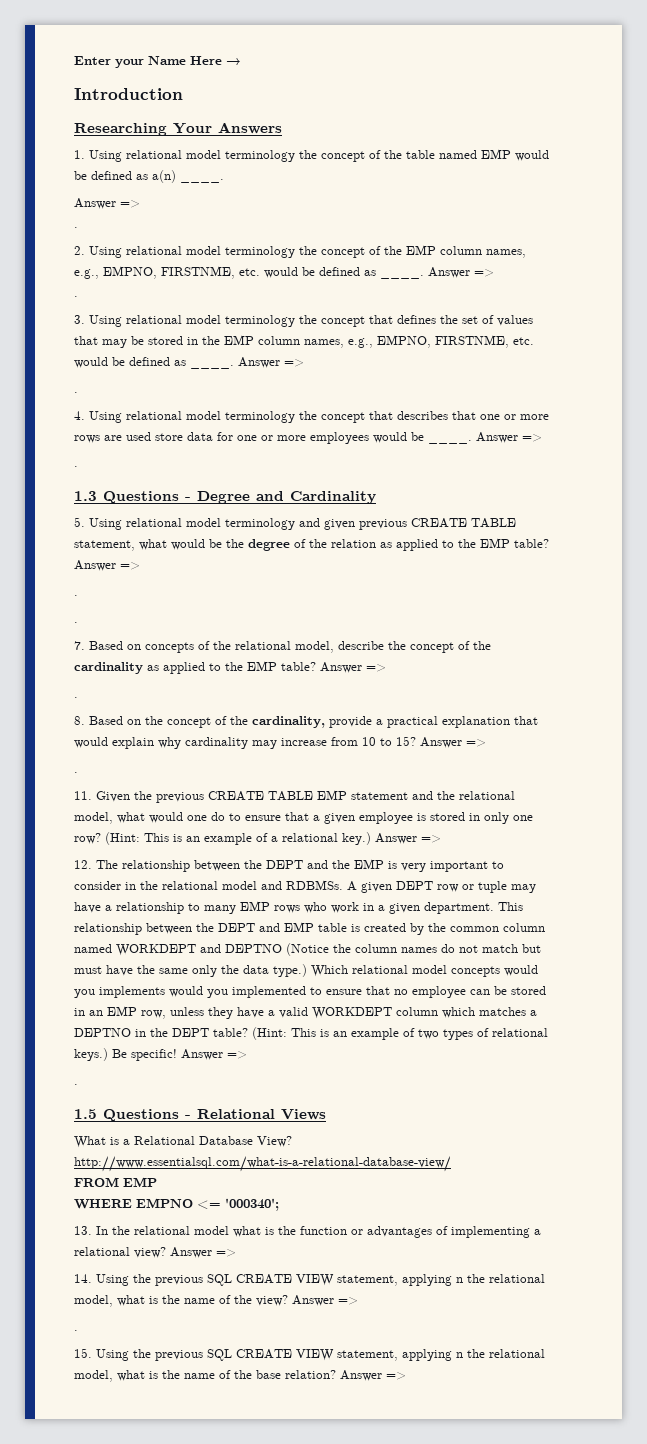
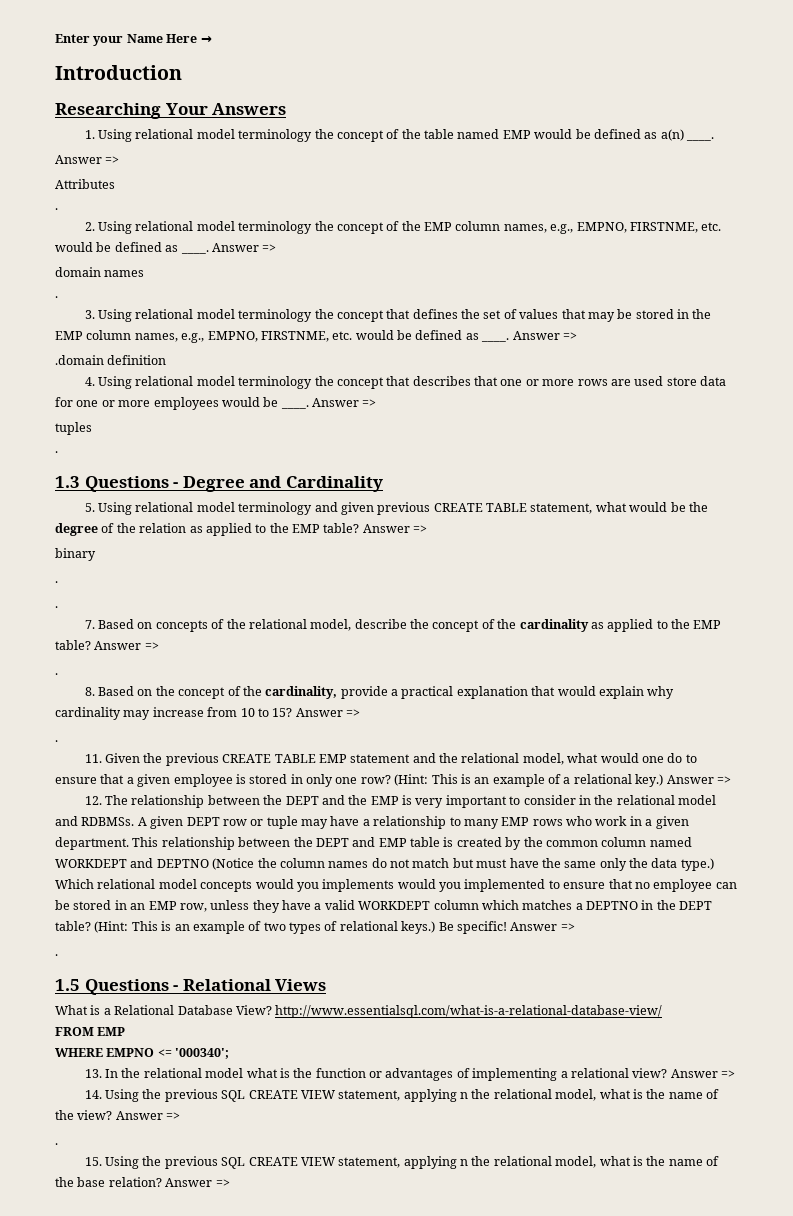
+ Attributes
+ domain names
  3. Using relational model terminology the concept that defines the set of values that may be stored in the EMP column names, e.g., EMPNO, FIRSTNME, etc. would be defined as ____. Answer =>
- .
+ .domain definition
+ tuples
+ binary

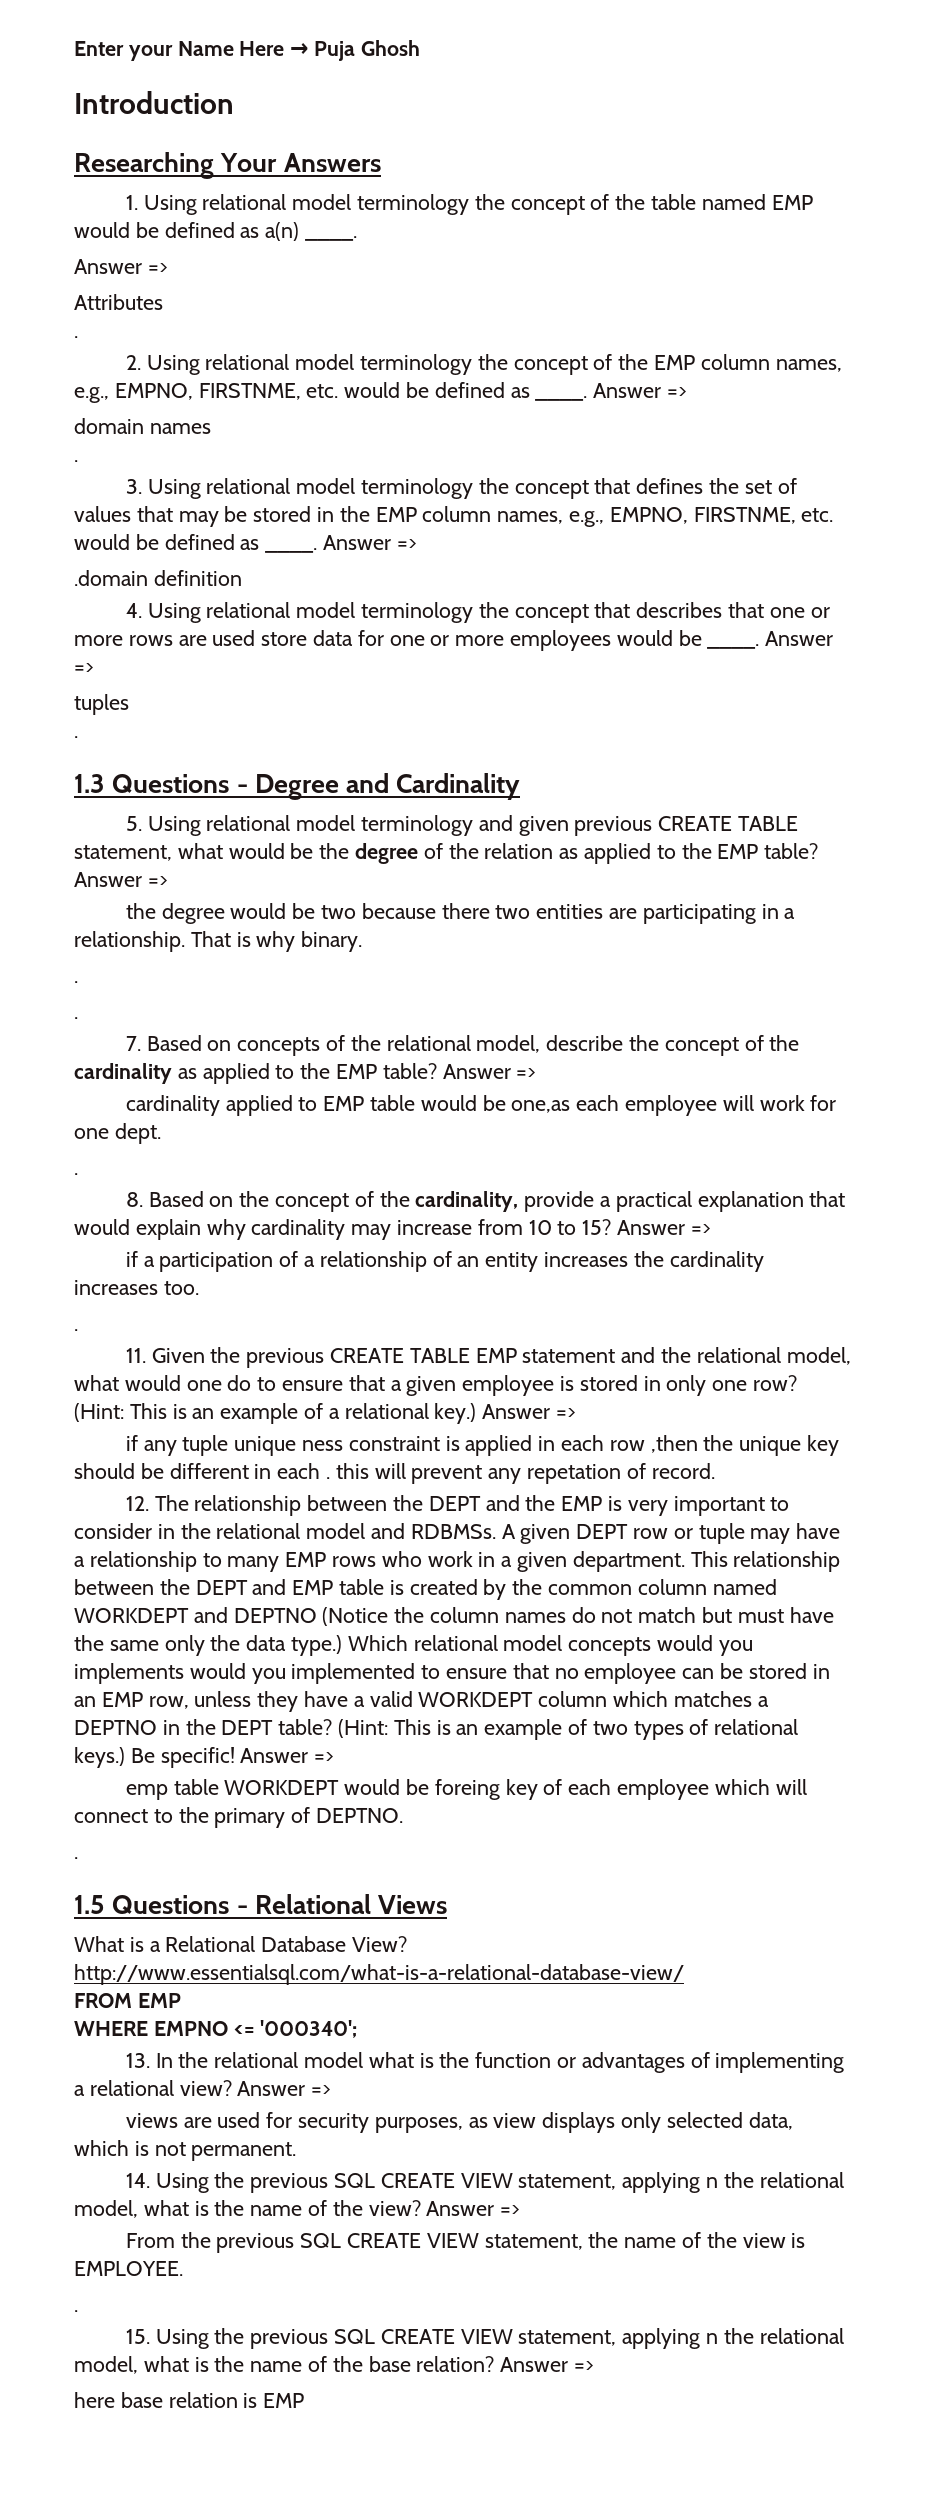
- Enter your Name Here →
+ Enter your Name Here → Puja Ghosh
- binary
+ the degree would be two because there two entities are participating in a relationship. That is why binary.
+ cardinality applied to EMP table would be one,as each employee will work for one dept.
+ if a participation of a relationship of an entity increases the cardinality increases too.
+ if any tuple unique ness constraint is applied in each row ,then the unique key should be different in each . this will prevent any repetation of record.
+ emp table WORKDEPT would be foreing key of each employee which will connect to the primary of DEPTNO.
+ views are used for security purposes, as view displays only selected data, which is not permanent.
+ From the previous SQL CREATE VIEW statement, the name of the view is EMPLOYEE.
+ here base relation is EMP

